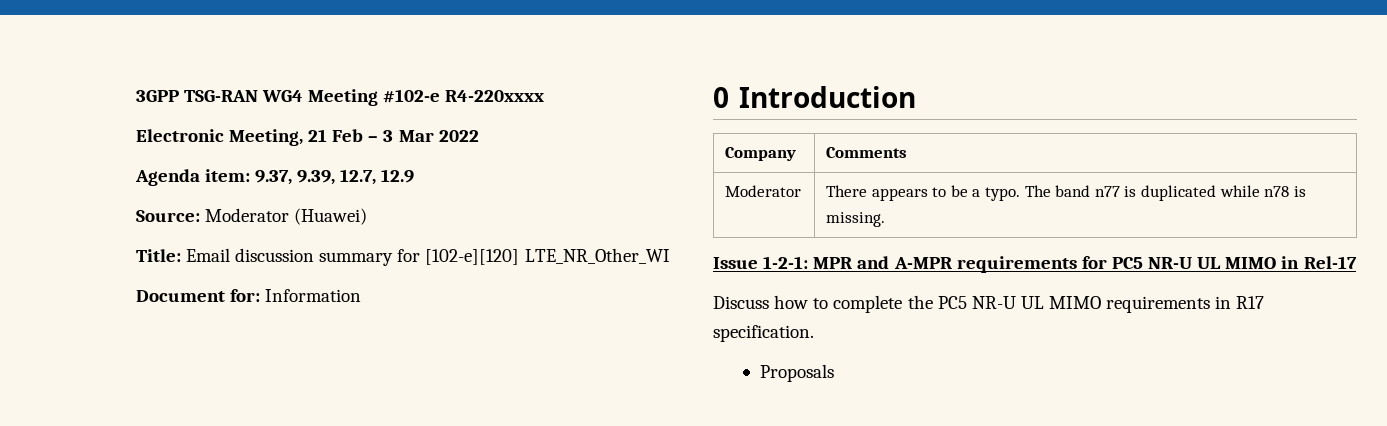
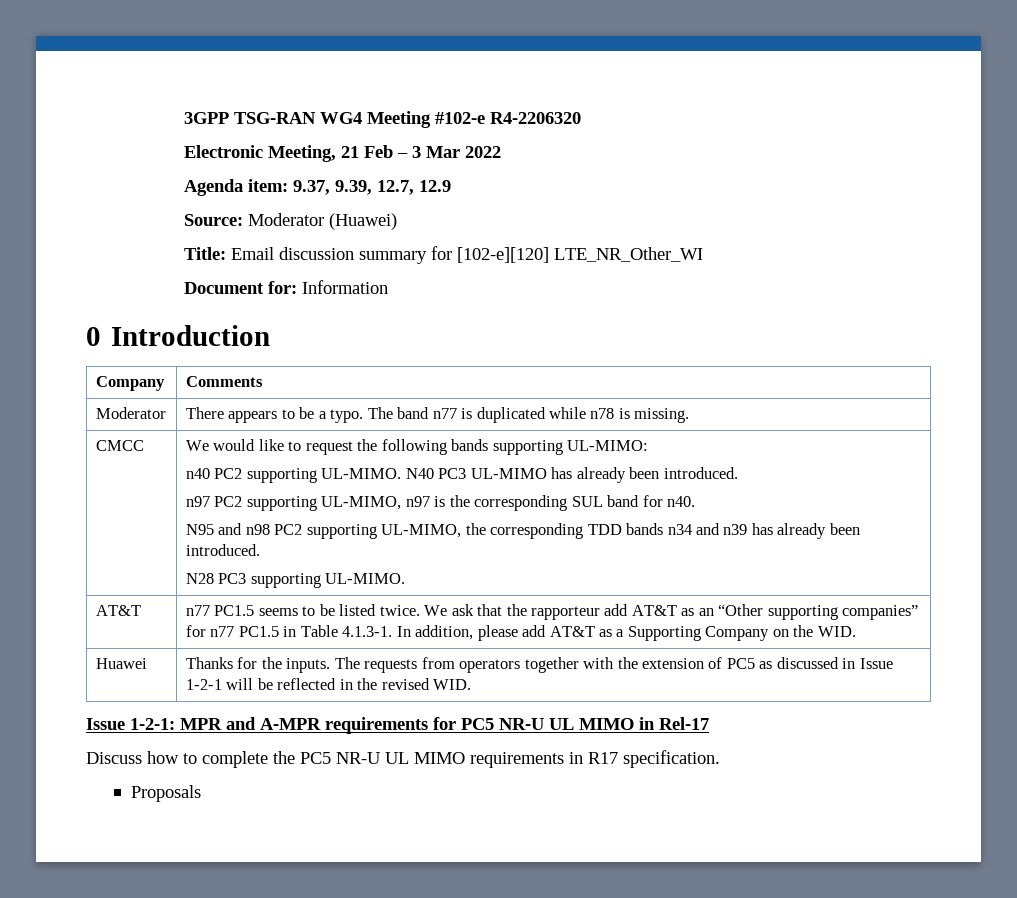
- 3GPP TSG-RAN WG4 Meeting #102-e R4-220xxxx
+ 3GPP TSG-RAN WG4 Meeting #102-e R4-2206320
+ CMCC | We would like to request the following bands supporting UL-MIMO:
+ n40 PC2 supporting UL-MIMO. N40 PC3 UL-MIMO has already been introduced.
+ n97 PC2 supporting UL-MIMO, n97 is the corresponding SUL band for n40.
+ N95 and n98 PC2 supporting UL-MIMO, the corresponding TDD bands n34 and n39 has already been introduced.
+ N28 PC3 supporting UL-MIMO.
+ AT&T | n77 PC1.5 seems to be listed twice. We ask that the rapporteur add AT&T as an “Other supporting companies” for n77 PC1.5 in Table 4.1.3-1. In addition, please add AT&T as a Supporting Company on the WID.
+ Huawei | Thanks for the inputs. The requests from operators together with the extension of PC5 as discussed in Issue 1-2-1 will be reflected in the revised WID.

